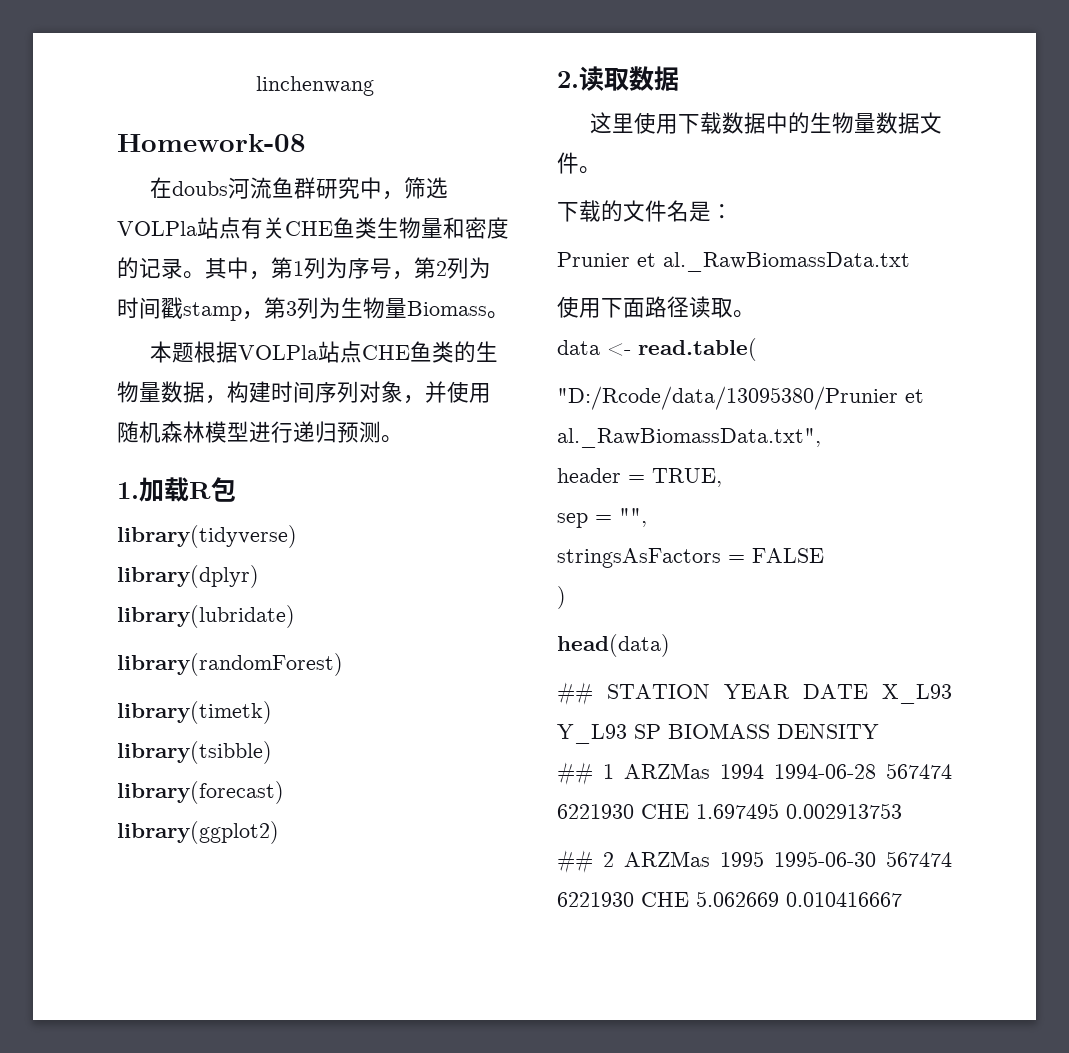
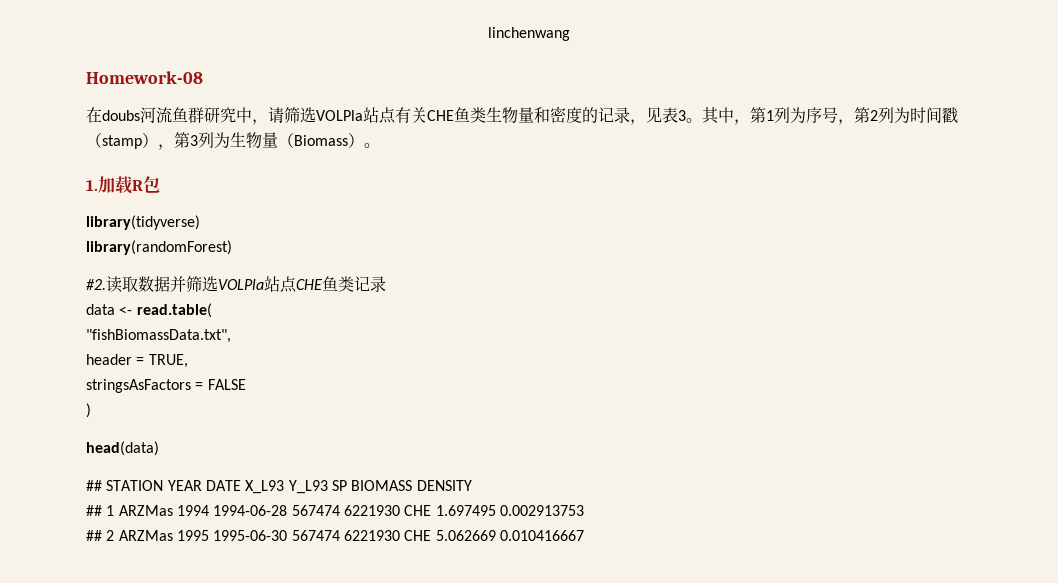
- 在doubs河流鱼群研究中，筛选VOLPla站点有关CHE鱼类生物量和密度的记录。
+ 在doubs河流鱼群研究中，请筛选VOLPla站点有关CHE鱼类生物量和密度的记录，见表3。
- 其中，第1列为序号，第2列为时间戳stamp，第3列为生物量Biomass。
- 本题根据VOLPla站点CHE鱼类的生物量数据，构建时间序列对象，并使用随机森林模型进行递归预测。
+ 其中，第1列为序号，第2列为时间戳（stamp），第3列为生物量（Biomass）。
- library(dplyr)
- library(lubridate)
- library(timetk)
- library(tsibble)
- library(forecast)
- library(ggplot2)
- 2.读取数据
- 这里使用下载数据中的生物量数据文件。
- 下载的文件名是：
- Prunier et al._RawBiomassData.txt
- 使用下面路径读取。
+ #2.读取数据并筛选VOLPla站点CHE鱼类记录
- "D:/Rcode/data/13095380/Prunier et al._RawBiomassData.txt",
+ "fishBiomassData.txt",
- sep = "",

